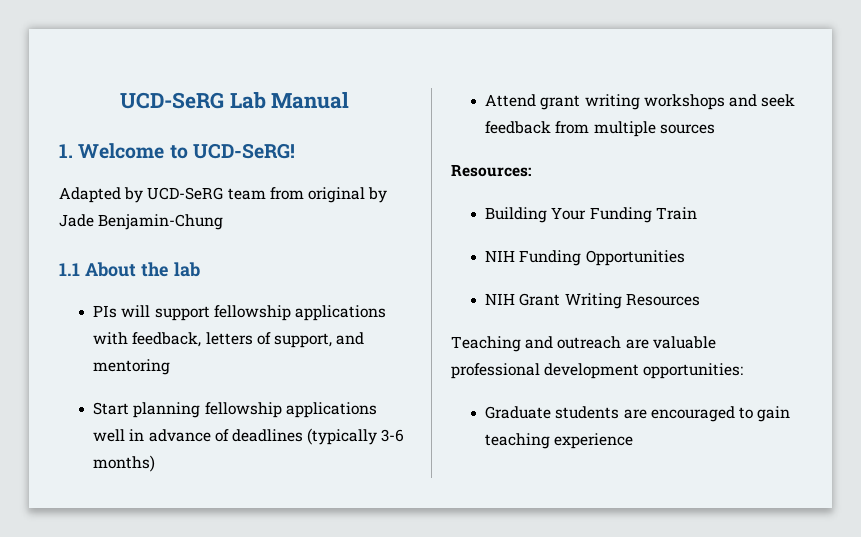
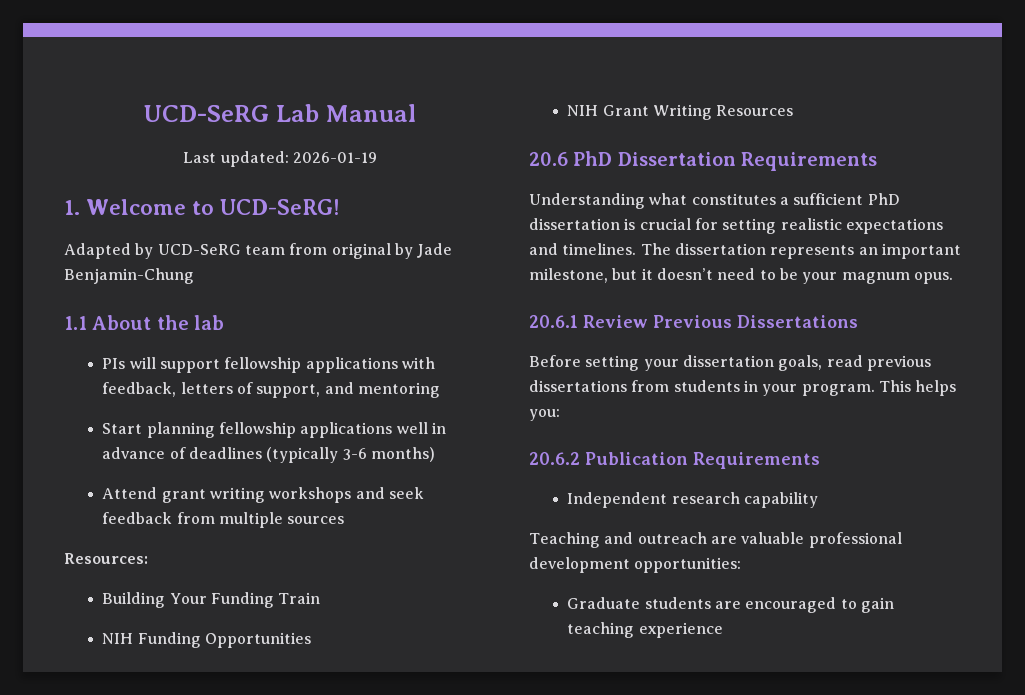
+ Last updated: 2026-01-19
+ 20.6 PhD Dissertation Requirements
+ Understanding what constitutes a sufficient PhD dissertation is crucial for setting realistic expectations and timelines. The dissertation represents an important milestone, but it doesn’t need to be your magnum opus.
+ 20.6.1 Review Previous Dissertations
+ Before setting your dissertation goals, read previous dissertations from students in your program. This helps you:
+ 20.6.2 Publication Requirements
+ Independent research capability

